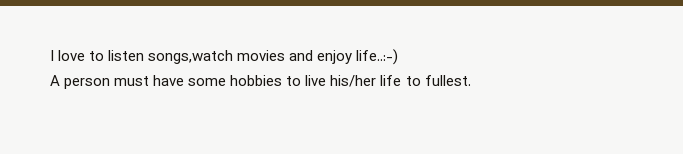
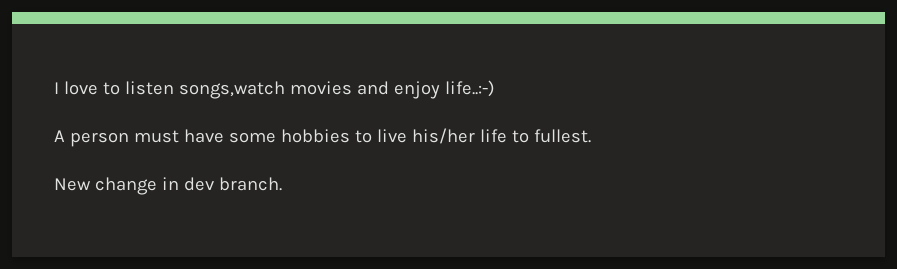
+ New change in dev branch.

